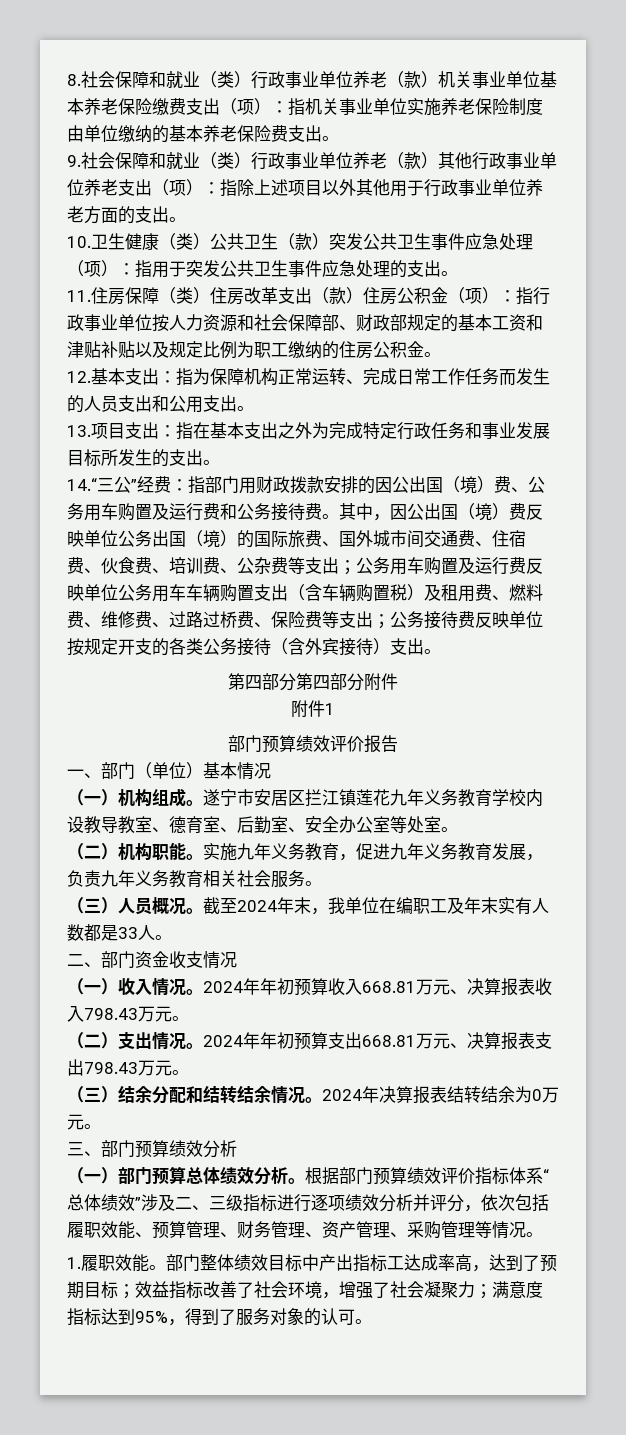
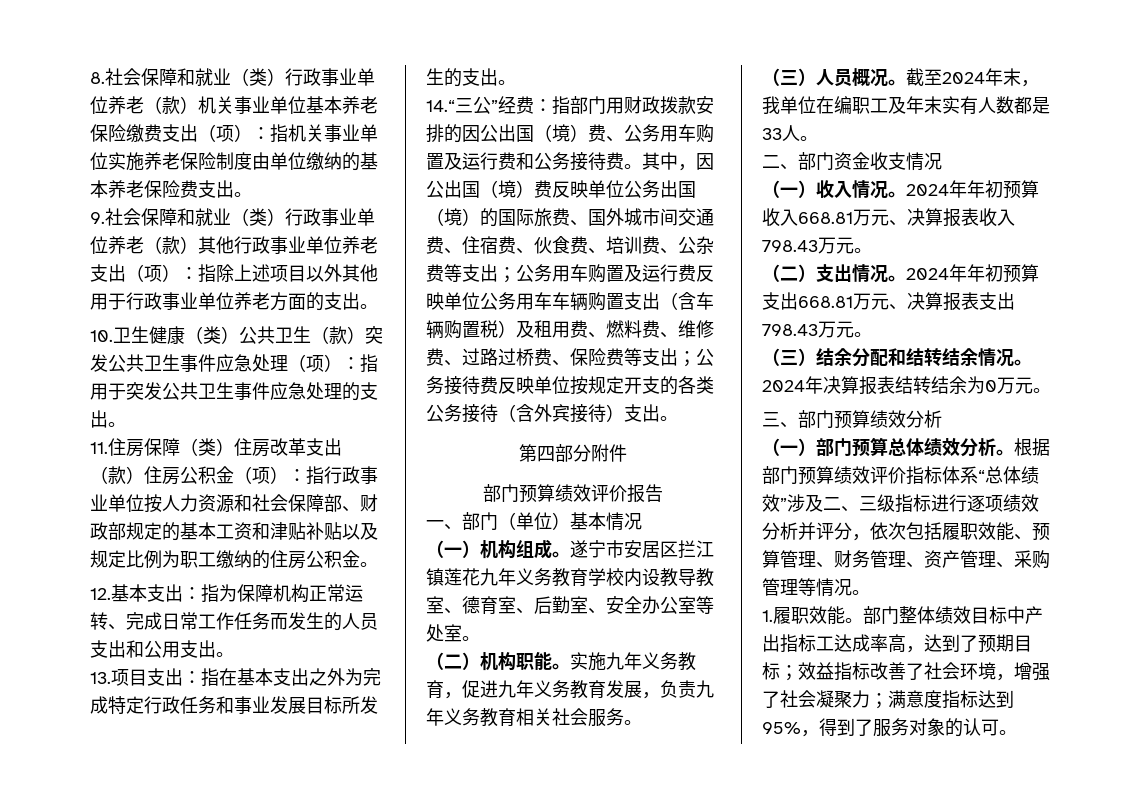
- 第四部分第四部分附件
- 附件1
+ 第四部分附件

